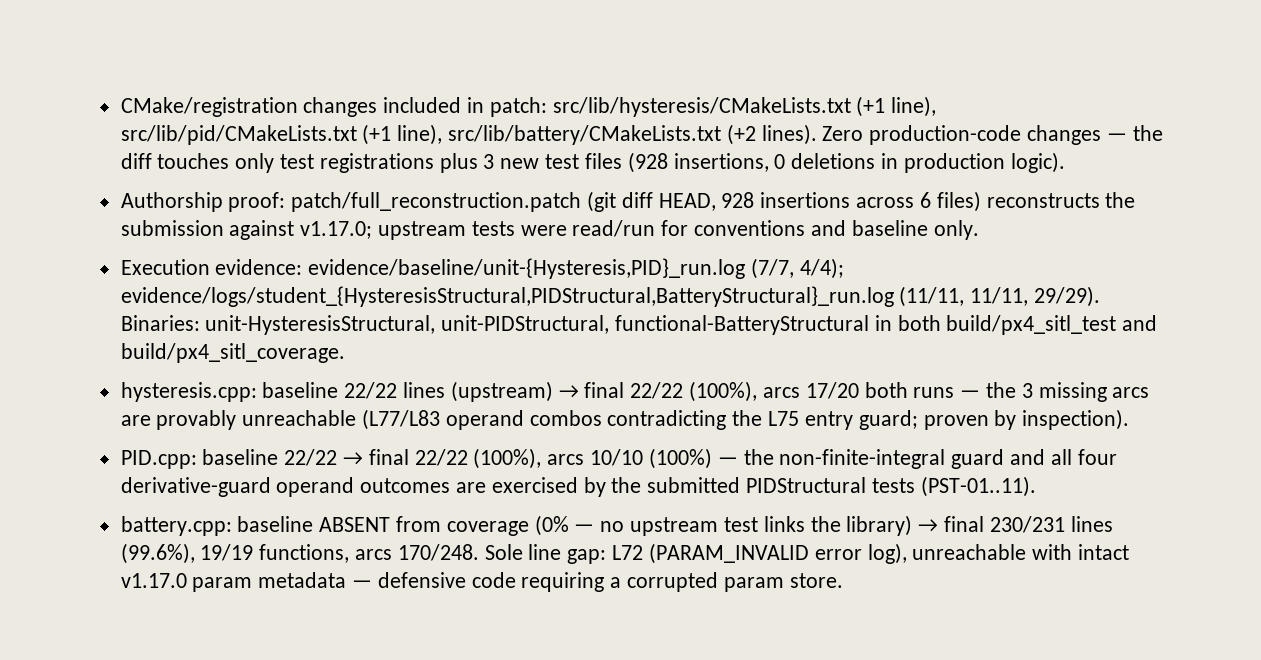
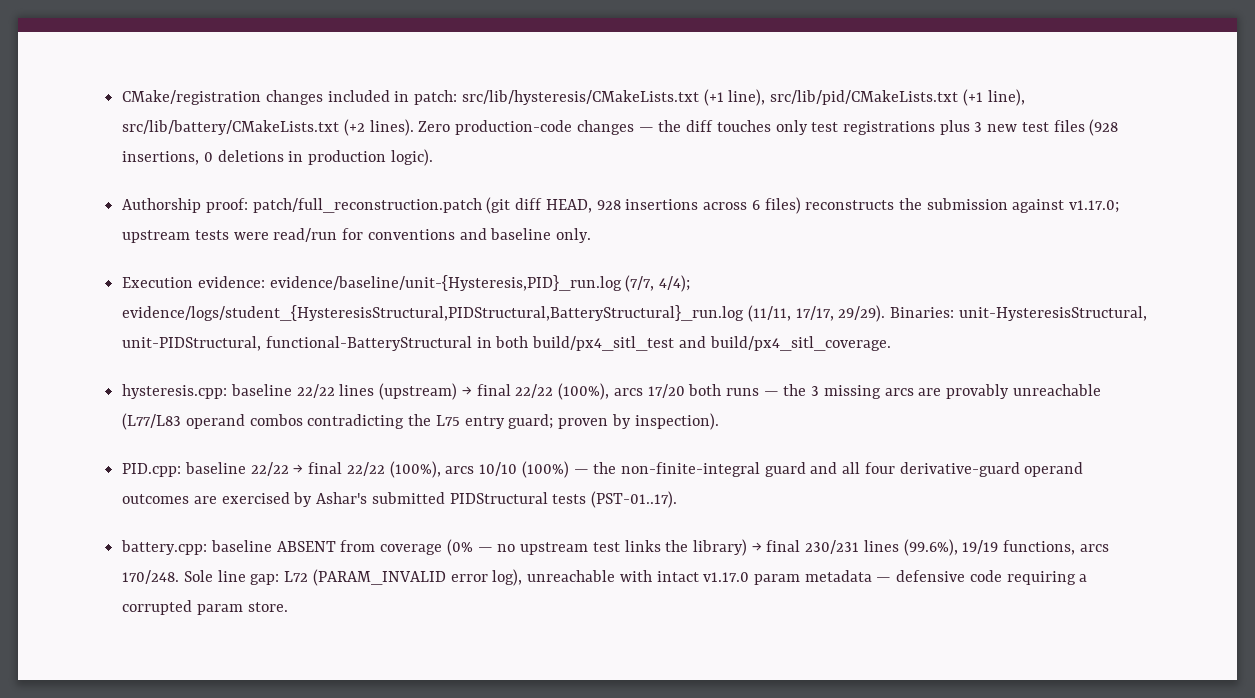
- Execution evidence: evidence/baseline/unit-{Hysteresis,PID}_run.log (7/7, 4/4); evidence/logs/student_{HysteresisStructural,PIDStructural,BatteryStructural}_run.log (11/11, 11/11, 29/29).
+ Execution evidence: evidence/baseline/unit-{Hysteresis,PID}_run.log (7/7, 4/4); evidence/logs/student_{HysteresisStructural,PIDStructural,BatteryStructural}_run.log (11/11, 17/17, 29/29).
- PID.cpp: baseline 22/22 → final 22/22 (100%), arcs 10/10 (100%) — the non-finite-integral guard and all four derivative-guard operand outcomes are exercised by the submitted PIDStructural tests (PST-01..11).
+ PID.cpp: baseline 22/22 → final 22/22 (100%), arcs 10/10 (100%) — the non-finite-integral guard and all four derivative-guard operand outcomes are exercised by Ashar's submitted PIDStructural tests (PST-01..17).

